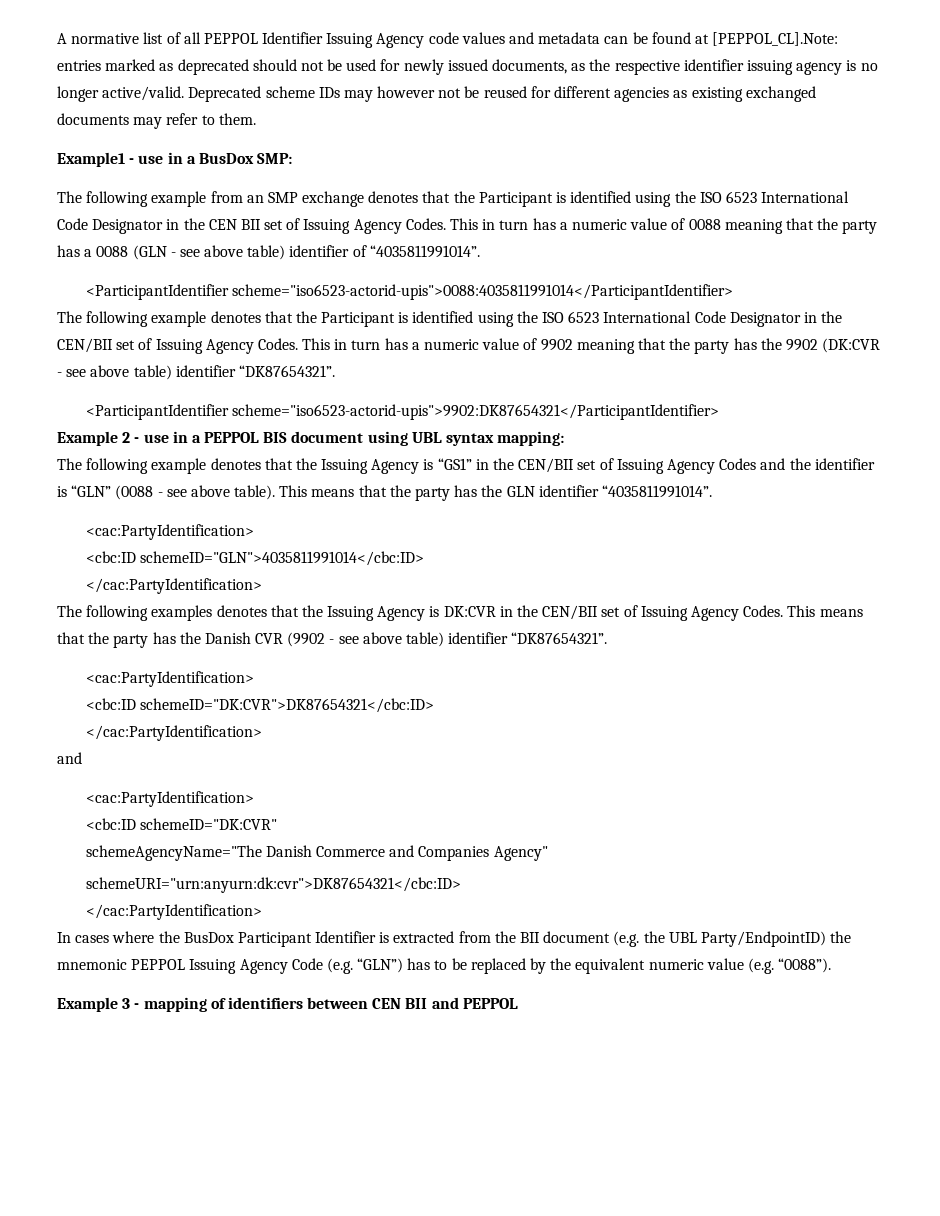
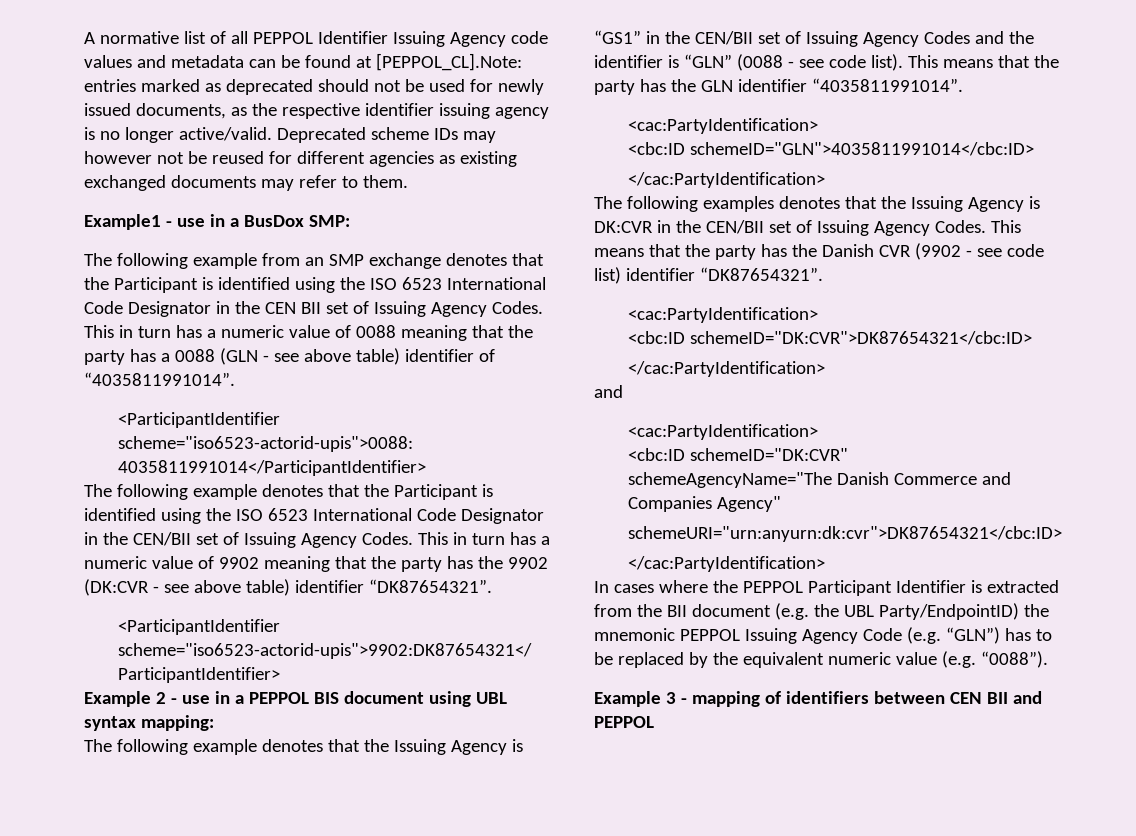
- The following example denotes that the Issuing Agency is “GS1” in the CEN/BII set of Issuing Agency Codes and the identifier is “GLN” (0088 - see above table).
+ The following example denotes that the Issuing Agency is “GS1” in the CEN/BII set of Issuing Agency Codes and the identifier is “GLN” (0088 - see code list).
- This means that the party has the Danish CVR (9902 - see above table) identifier “DK87654321”.
+ This means that the party has the Danish CVR (9902 - see code list) identifier “DK87654321”.
- In cases where the BusDox Participant Identifier is extracted from the BII document (e.g. the UBL Party/EndpointID) the mnemonic PEPPOL Issuing Agency Code (e.g. “GLN”) has to be replaced by the equivalent numeric value (e.g. “0088”).
+ In cases where the PEPPOL Participant Identifier is extracted from the BII document (e.g. the UBL Party/EndpointID) the mnemonic PEPPOL Issuing Agency Code (e.g. “GLN”) has to be replaced by the equivalent numeric value (e.g. “0088”).

